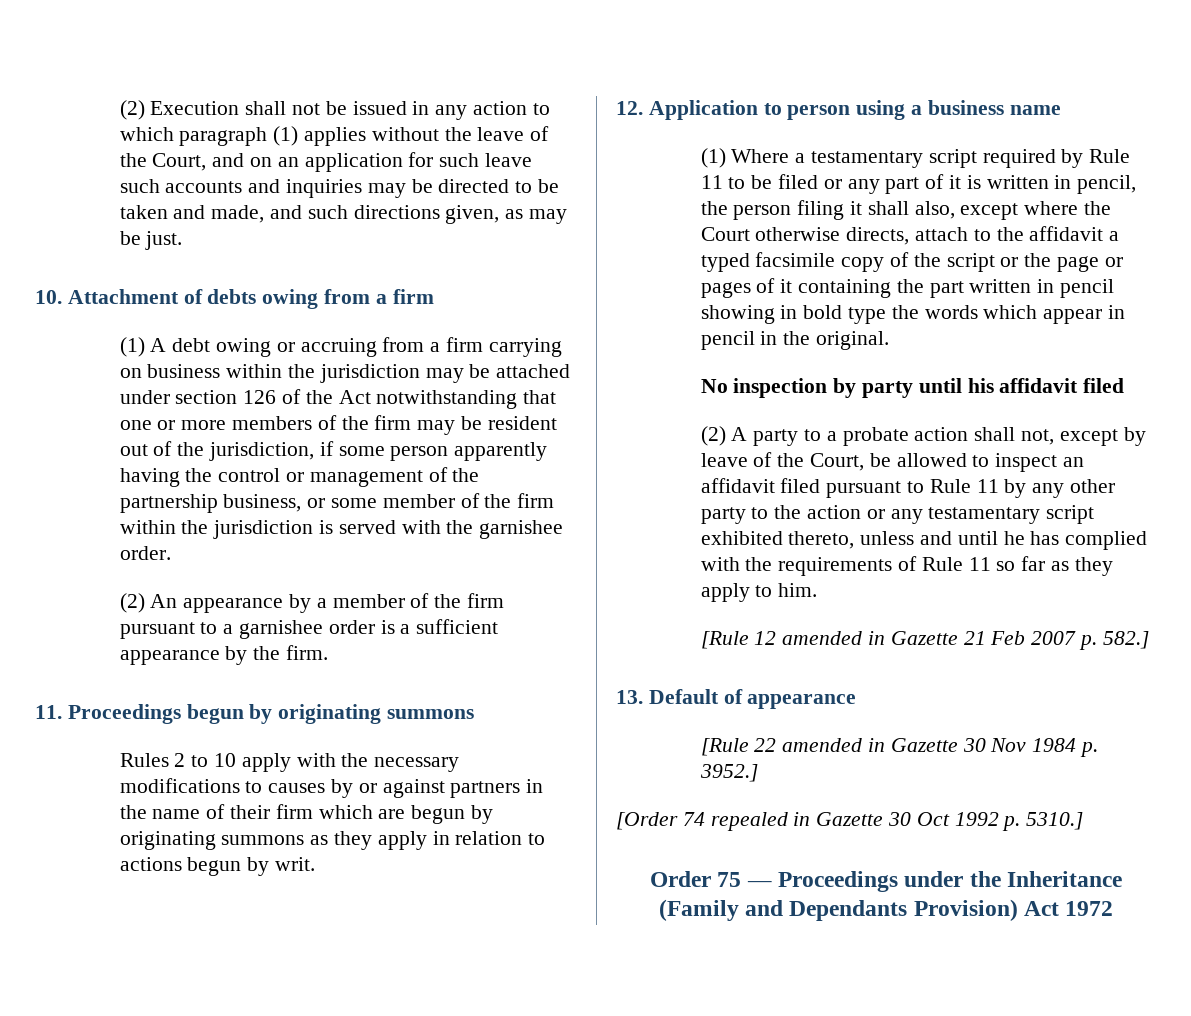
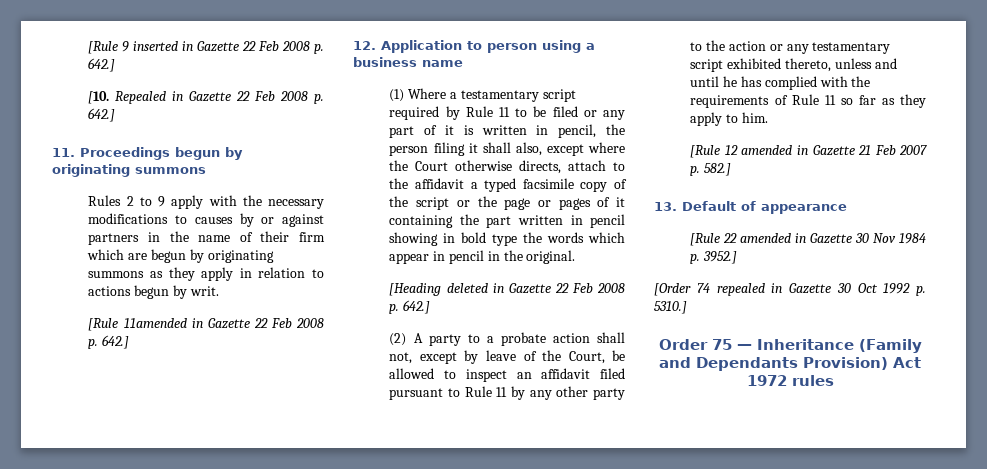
- (2) Execution shall not be issued in any action to which paragraph (1) applies without the leave of the Court, and on an application for such leave such accounts and inquiries may be directed to be taken and made, and such directions given, as may be just.
- 10. Attachment of debts owing from a firm
- (1) A debt owing or accruing from a firm carrying on business within the jurisdiction may be attached under section 126 of the Act notwithstanding that one or more members of the firm may be resident out of the jurisdiction, if some person apparently having the control or management of the partnership business, or some member of the firm within the jurisdiction is served with the garnishee order.
- (2) An appearance by a member of the firm pursuant to a garnishee order is a sufficient appearance by the firm.
+ [Rule 9 inserted in Gazette 22 Feb 2008 p. 642.]
+ [10. Repealed in Gazette 22 Feb 2008 p. 642.]
- Rules 2 to 10 apply with the necessary modifications to causes by or against partners in the name of their firm which are begun by originating summons as they apply in relation to actions begun by writ.
+ Rules 2 to 9 apply with the necessary modifications to causes by or against partners in the name of their firm which are begun by originating summons as they apply in relation to actions begun by writ.
+ [Rule 11amended in Gazette 22 Feb 2008 p. 642.]
- No inspection by party until his affidavit filed
+ [Heading deleted in Gazette 22 Feb 2008 p. 642.]
- Order 75 — Proceedings under the Inheritance (Family and Dependants Provision) Act 1972
+ Order 75 — Inheritance (Family and Dependants Provision) Act 1972 rules

